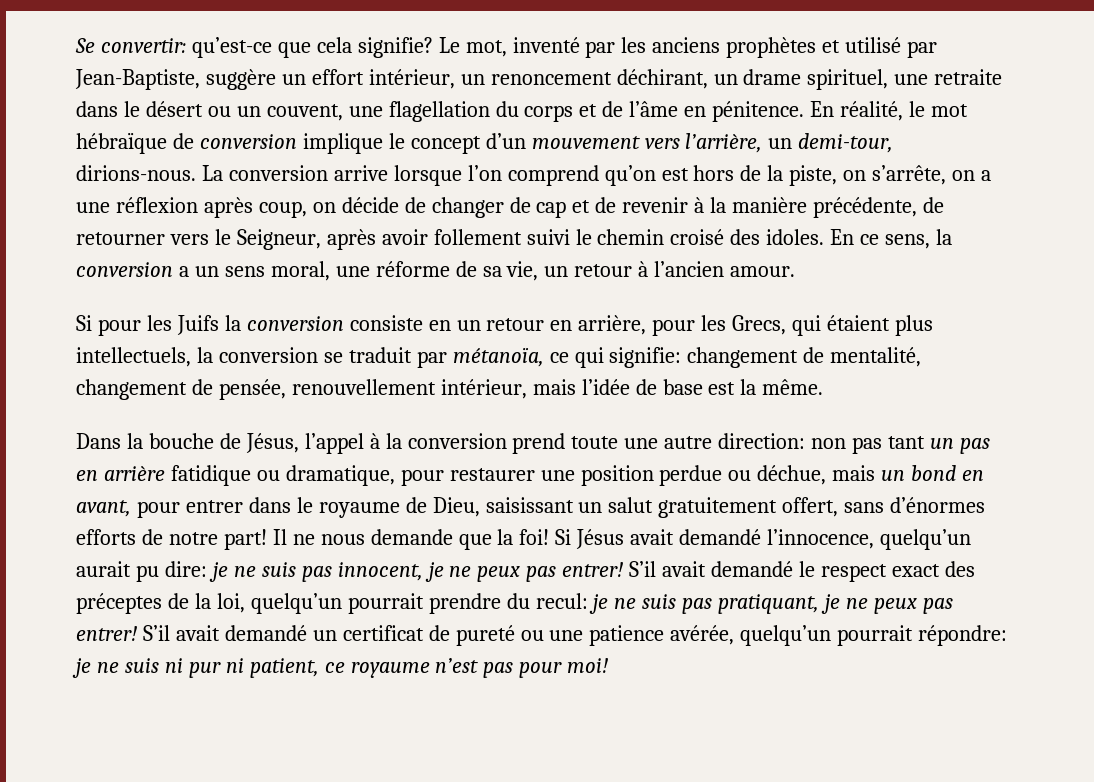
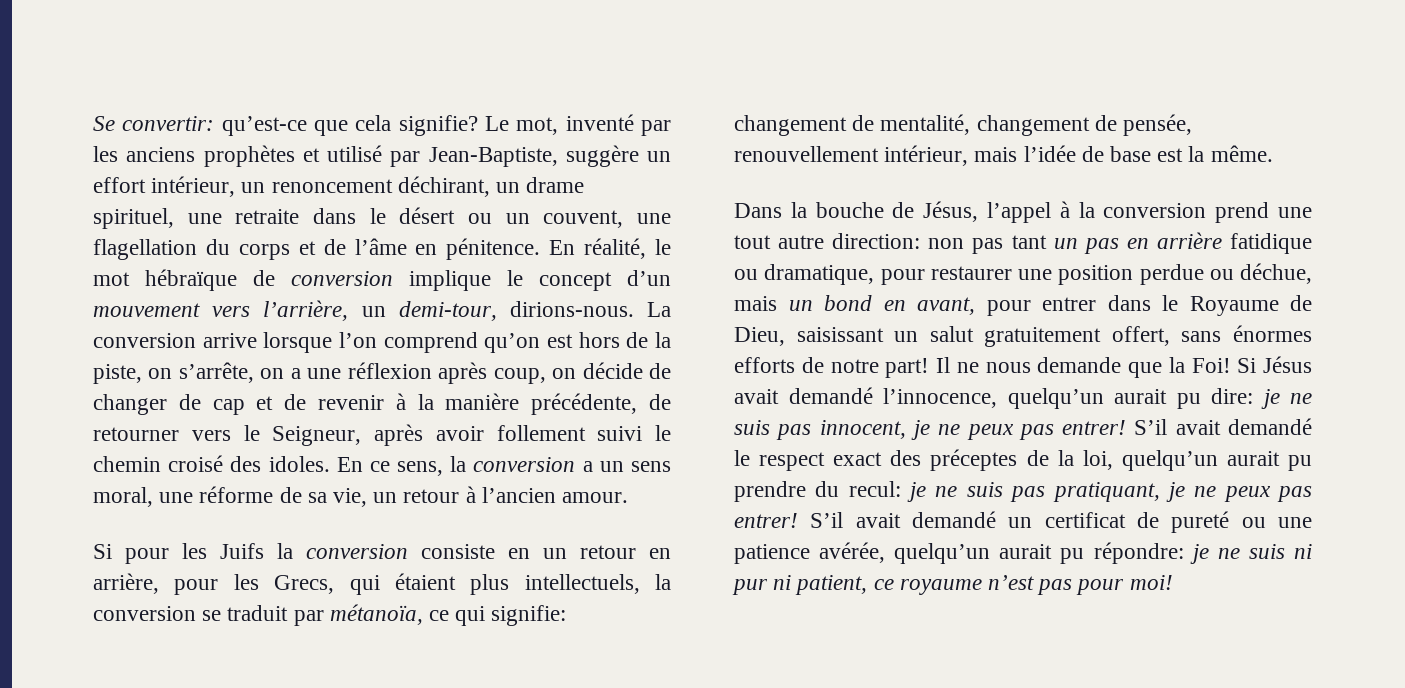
- Dans la bouche de Jésus, l’appel à la conversion prend toute une autre direction: non pas tant un pas en arrière fatidique ou dramatique, pour restaurer une position perdue ou déchue, mais un bond en avant, pour entrer dans le royaume de Dieu, saisissant un salut gratuitement offert, sans d’énormes efforts de notre part!
+ Dans la bouche de Jésus, l’appel à la conversion prend une tout autre direction: non pas tant un pas en arrière fatidique ou dramatique, pour restaurer une position perdue ou déchue, mais un bond en avant, pour entrer dans le Royaume de Dieu, saisissant un salut gratuitement offert, sans énormes efforts de notre part!
- Il ne nous demande que la foi!
+ Il ne nous demande que la Foi!
- S’il avait demandé le respect exact des préceptes de la loi, quelqu’un pourrait prendre du recul: je ne suis pas pratiquant, je ne peux pas entrer!
+ S’il avait demandé le respect exact des préceptes de la loi, quelqu’un aurait pu prendre du recul: je ne suis pas pratiquant, je ne peux pas entrer!
- S’il avait demandé un certificat de pureté ou une patience avérée, quelqu’un pourrait répondre: je ne suis ni pur ni patient, ce royaume n’est pas pour moi!
+ S’il avait demandé un certificat de pureté ou une patience avérée, quelqu’un aurait pu répondre: je ne suis ni pur ni patient, ce royaume n’est pas pour moi!

